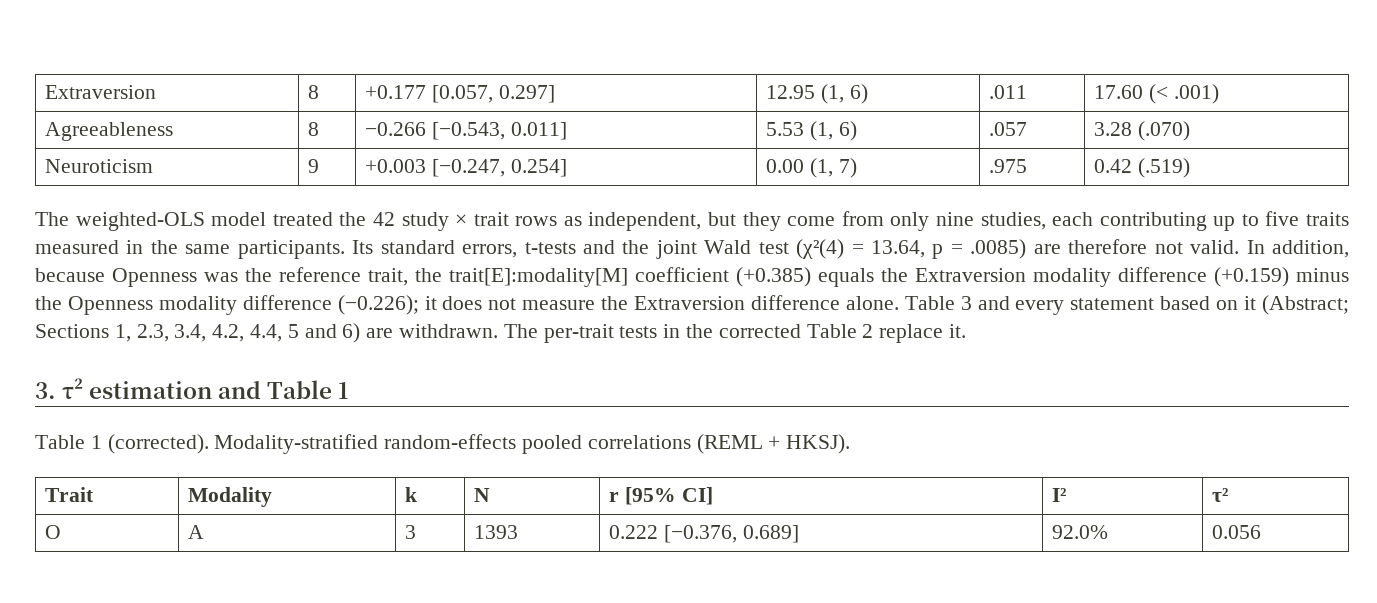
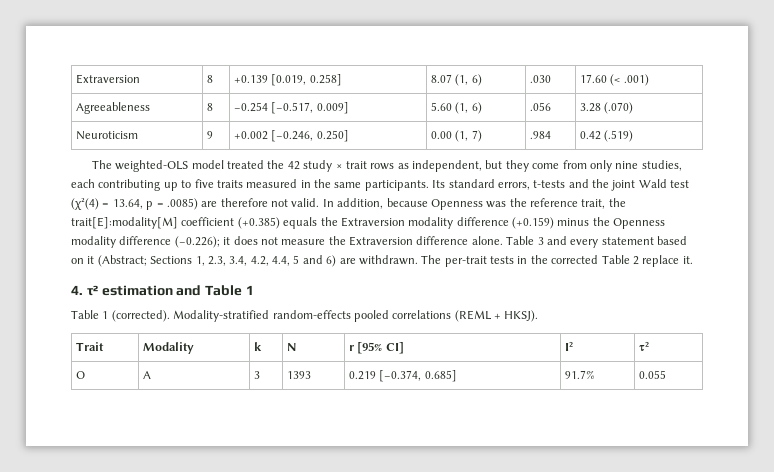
- Extraversion | 8 | +0.177 [0.057, 0.297] | 12.95 (1, 6) | .011 | 17.60 (< .001)
+ Extraversion | 8 | +0.139 [0.019, 0.258] | 8.07 (1, 6) | .030 | 17.60 (< .001)
- Agreeableness | 8 | −0.266 [−0.543, 0.011] | 5.53 (1, 6) | .057 | 3.28 (.070)
+ Agreeableness | 8 | −0.254 [−0.517, 0.009] | 5.60 (1, 6) | .056 | 3.28 (.070)
- Neuroticism | 9 | +0.003 [−0.247, 0.254] | 0.00 (1, 7) | .975 | 0.42 (.519)
+ Neuroticism | 9 | +0.002 [−0.246, 0.250] | 0.00 (1, 7) | .984 | 0.42 (.519)
- 3. τ² estimation and Table 1
+ 4. τ² estimation and Table 1
- O | A | 3 | 1393 | 0.222 [−0.376, 0.689] | 92.0% | 0.056
+ O | A | 3 | 1393 | 0.219 [−0.374, 0.685] | 91.7% | 0.055

